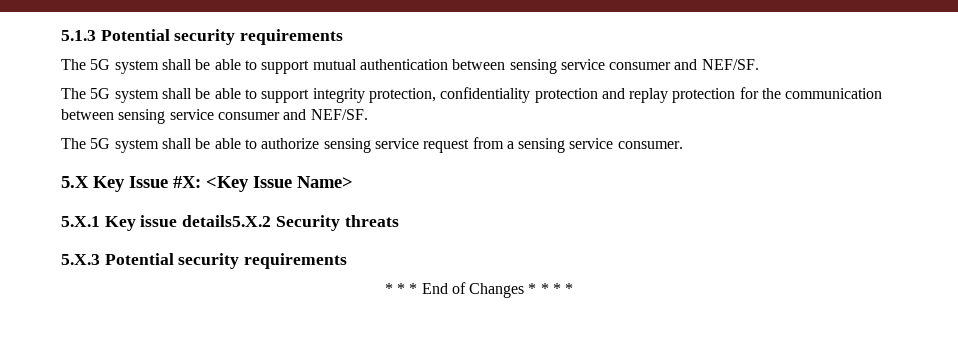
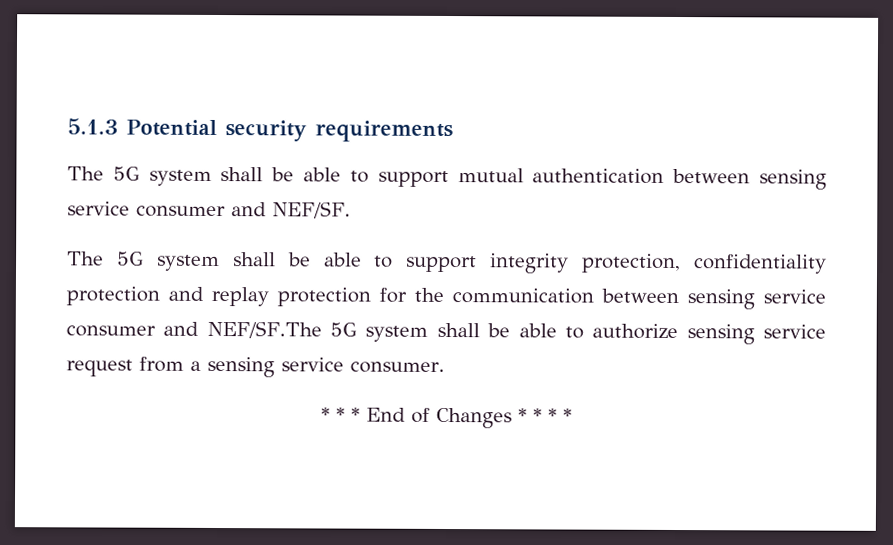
- The 5G system shall be able to support integrity protection, confidentiality protection and replay protection for the communication between sensing service consumer and NEF/SF.
- The 5G system shall be able to authorize sensing service request from a sensing service consumer.
+ The 5G system shall be able to support integrity protection, confidentiality protection and replay protection for the communication between sensing service consumer and NEF/SF.The 5G system shall be able to authorize sensing service request from a sensing service consumer.
- 5.X Key Issue #X: <Key Issue Name>
- 5.X.1 Key issue details5.X.2 Security threats
- 5.X.3 Potential security requirements

